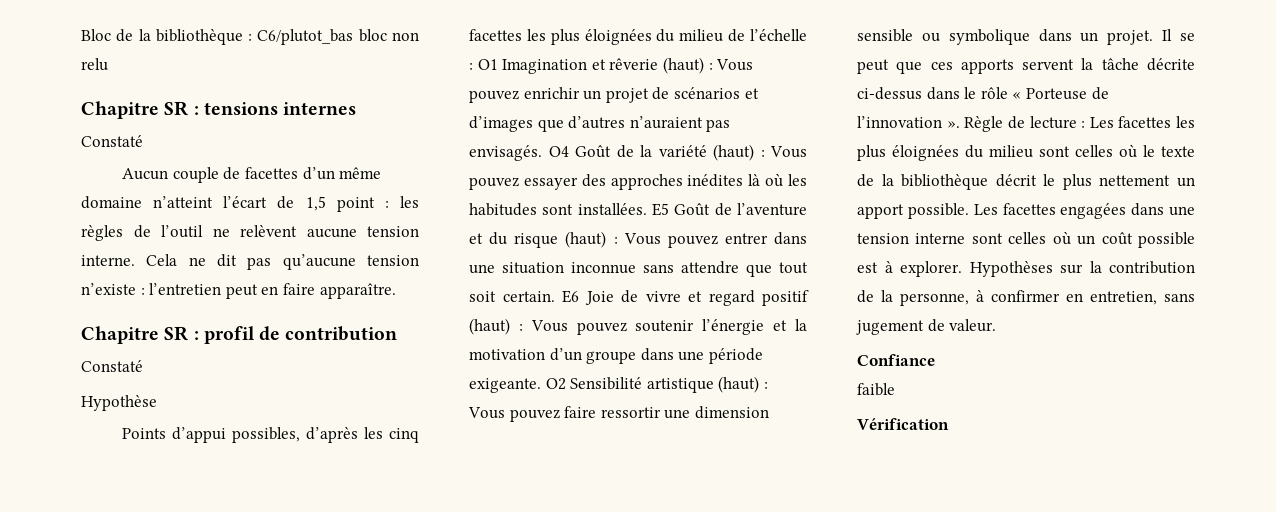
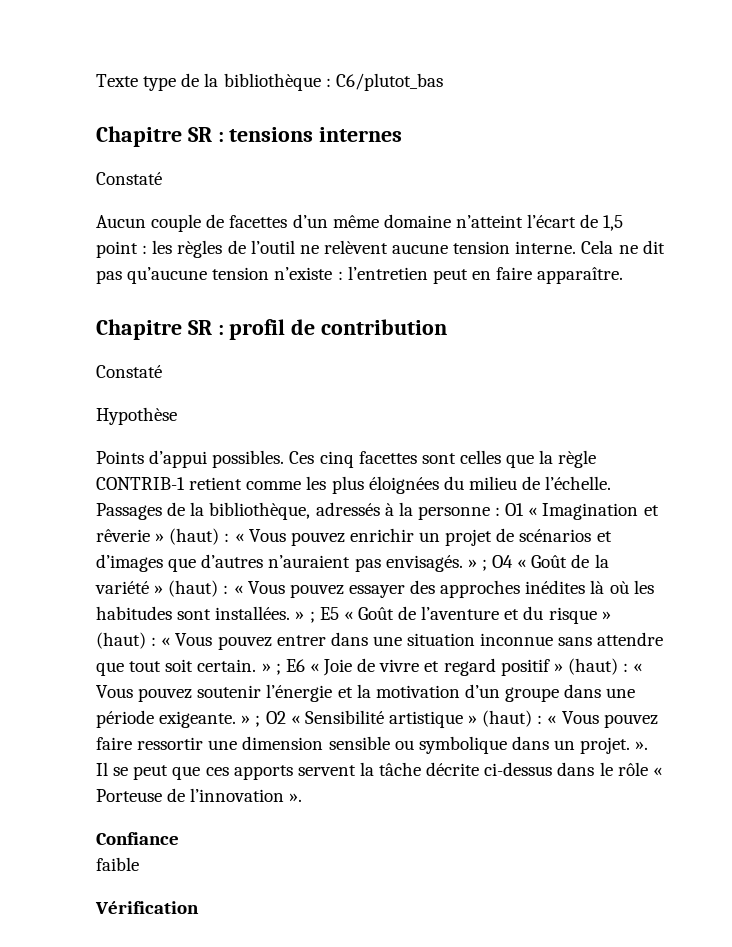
- Bloc de la bibliothèque : C6/plutot_bas bloc non relu
+ Texte type de la bibliothèque : C6/plutot_bas
- Points d’appui possibles, d’après les cinq facettes les plus éloignées du milieu de l’échelle :
+ Points d’appui possibles. Ces cinq facettes sont celles que la règle CONTRIB-1 retient comme les plus éloignées du milieu de l’échelle. Passages de la bibliothèque, adressés à la personne :
- O1 Imagination et rêverie (haut) : Vous pouvez enrichir un projet de scénarios et d’images que d’autres n’auraient pas envisagés. O4 Goût de la variété (haut) : Vous pouvez essayer des approches inédites là où les habitudes sont installées. E5 Goût de l’aventure et du risque (haut) : Vous pouvez entrer dans une situation inconnue sans attendre que tout soit certain. E6 Joie de vivre et regard positif (haut) : Vous pouvez soutenir l’énergie et la motivation d’un groupe dans une période exigeante. O2 Sensibilité artistique (haut) : Vous pouvez faire ressortir une dimension sensible ou symbolique dans un projet.
+ O1 « Imagination et rêverie » (haut) : « Vous pouvez enrichir un projet de scénarios et d’images que d’autres n’auraient pas envisagés. » ; O4 « Goût de la variété » (haut) : « Vous pouvez essayer des approches inédites là où les habitudes sont installées. » ; E5 « Goût de l’aventure et du risque » (haut) : « Vous pouvez entrer dans une situation inconnue sans attendre que tout soit certain. » ; E6 « Joie de vivre et regard positif » (haut) : « Vous pouvez soutenir l’énergie et la motivation d’un groupe dans une période exigeante. » ; O2 « Sensibilité artistique » (haut) : « Vous pouvez faire ressortir une dimension sensible ou symbolique dans un projet. ».
- Règle de lecture : Les facettes les plus éloignées du milieu sont celles où le texte de la bibliothèque décrit le plus nettement un apport possible. Les facettes engagées dans une tension interne sont celles où un coût possible est à explorer. Hypothèses sur la contribution de la personne, à confirmer en entretien, sans jugement de valeur.

